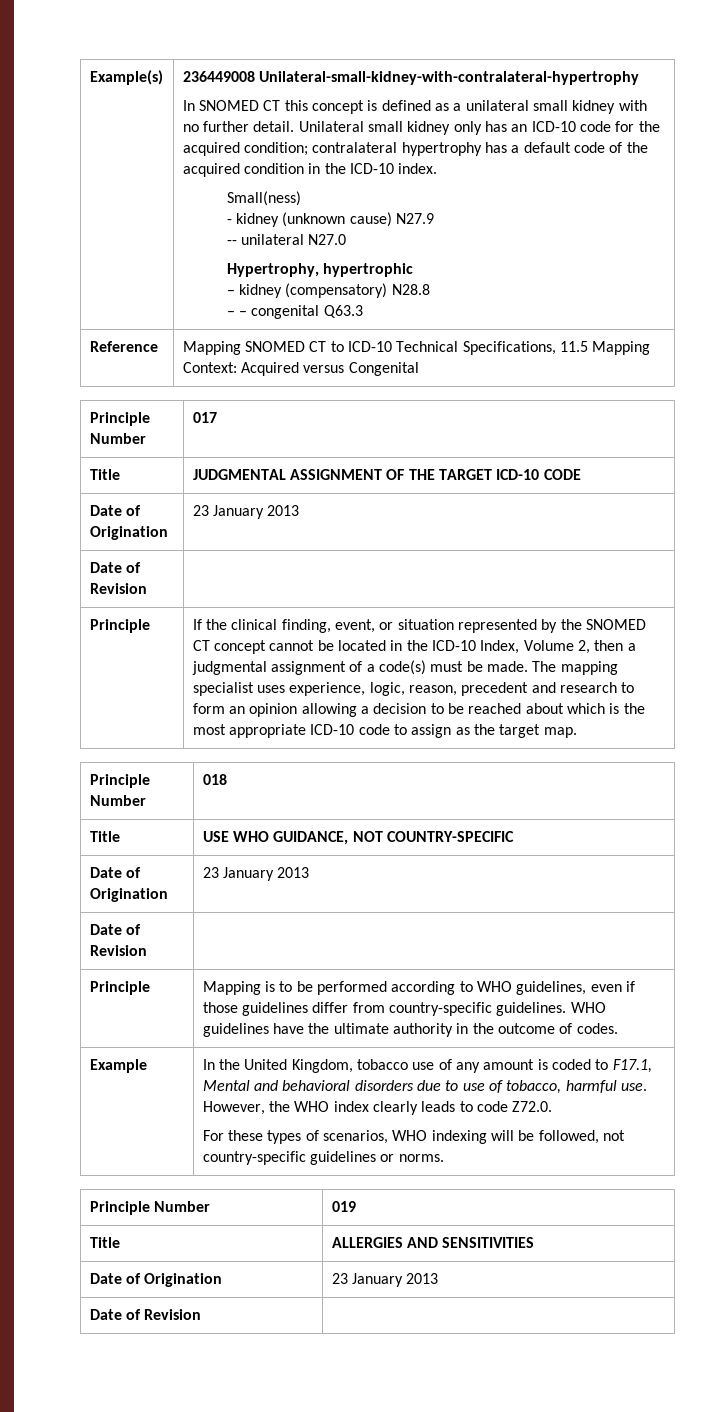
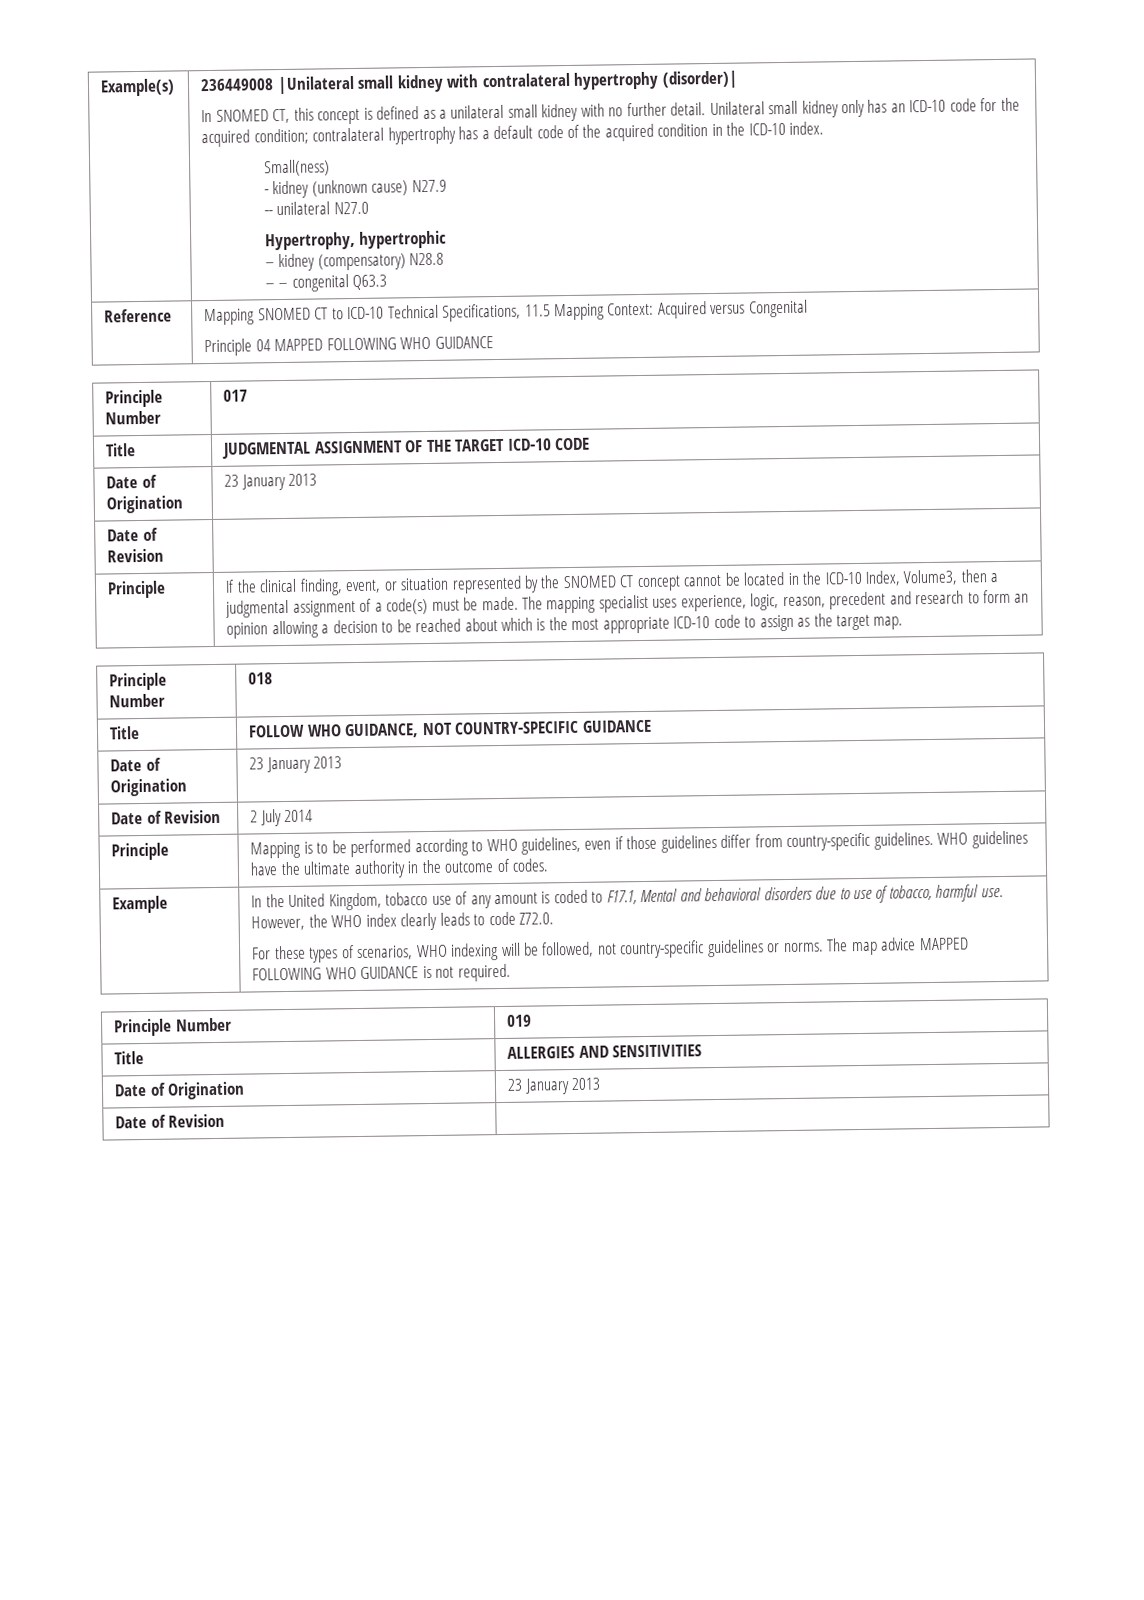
- 236449008 Unilateral-small-kidney-with-contralateral-hypertrophy
+ 236449008 |Unilateral small kidney with contralateral hypertrophy (disorder)|
- In SNOMED CT this concept is defined as a unilateral small kidney with no further detail.
+ In SNOMED CT, this concept is defined as a unilateral small kidney with no further detail.
  Reference | Mapping SNOMED CT to ICD-10 Technical Specifications, 11.5 Mapping Context: Acquired versus Congenital
+ Principle 04 MAPPED FOLLOWING WHO GUIDANCE
- If the clinical finding, event, or situation represented by the SNOMED CT concept cannot be located in the ICD-10 Index, Volume 2, then a judgmental assignment of a code(s) must be made.
+ If the clinical finding, event, or situation represented by the SNOMED CT concept cannot be located in the ICD-10 Index, Volume3, then a judgmental assignment of a code(s) must be made.
- Title | USE WHO GUIDANCE, NOT COUNTRY-SPECIFIC
+ Title | FOLLOW WHO GUIDANCE, NOT COUNTRY-SPECIFIC GUIDANCE
  Date of Origination | 23 January 2013
- Date of Revision |
+ Date of Revision | 2 July 2014
+ The map advice MAPPED FOLLOWING WHO GUIDANCE is not required.

